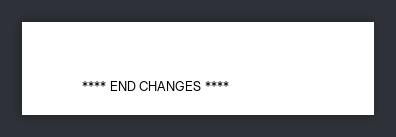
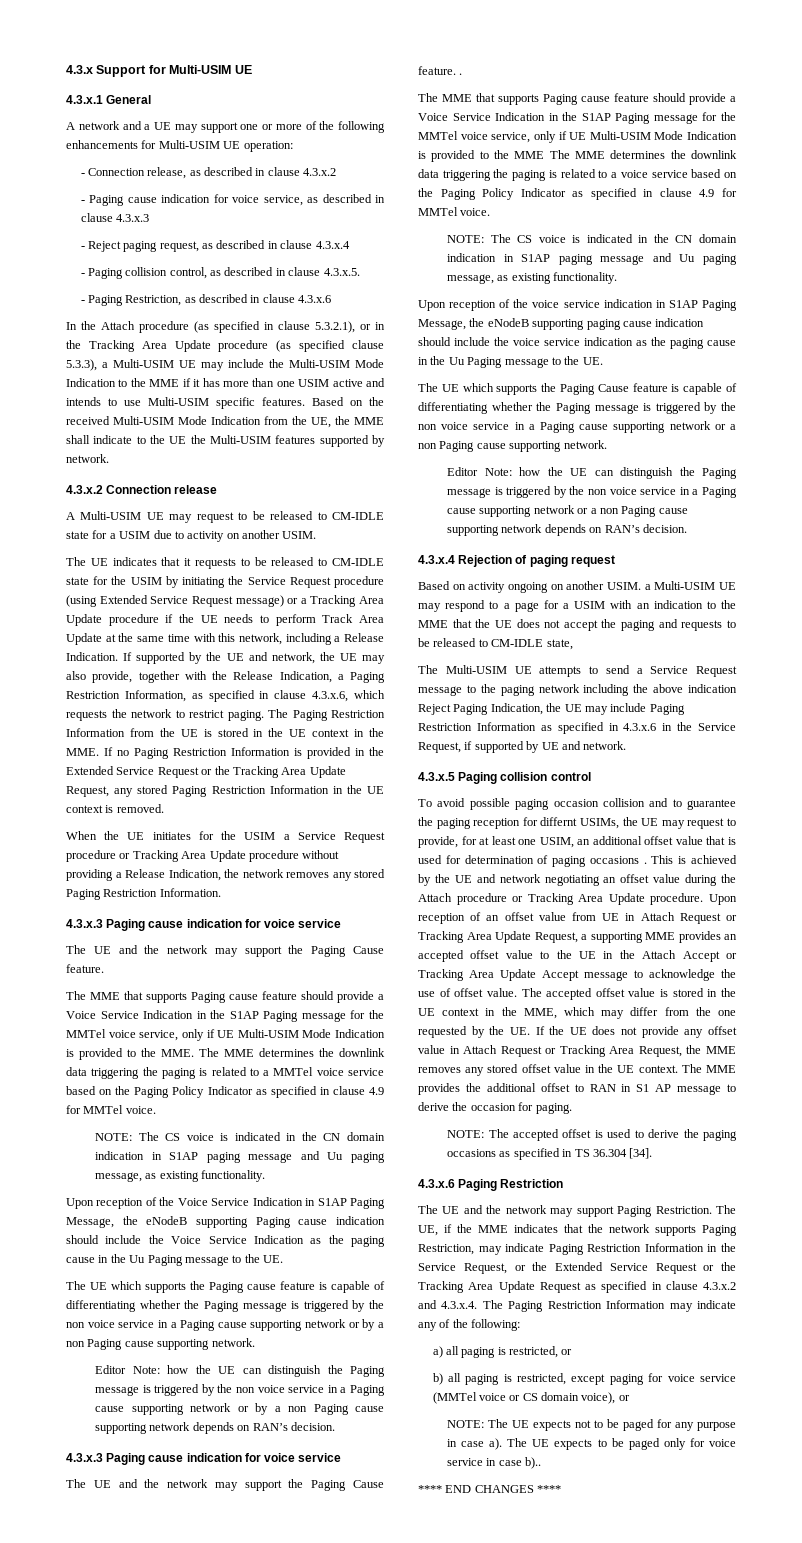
+ 4.3.x Support for Multi-USIM UE
+ 4.3.x.1 General
+ A network and a UE may support one or more of the following enhancements for Multi-USIM UE operation:
+ - Connection release, as described in clause 4.3.x.2
+ - Paging cause indication for voice service, as described in clause 4.3.x.3
+ - Reject paging request, as described in clause 4.3.x.4
+ - Paging collision control, as described in clause 4.3.x.5.
+ - Paging Restriction, as described in clause 4.3.x.6
+ In the Attach procedure (as specified in clause 5.3.2.1), or in the Tracking Area Update procedure (as specified clause 5.3.3), a Multi-USIM UE may include the Multi-USIM Mode Indication to the MME if it has more than one USIM active and intends to use Multi-USIM specific features. Based on the received Multi-USIM Mode Indication from the UE, the MME shall indicate to the UE the Multi-USIM features supported by network.
+ 4.3.x.2 Connection release
+ A Multi-USIM UE may request to be released to CM-IDLE state for a USIM due to activity on another USIM.
+ The UE indicates that it requests to be released to CM-IDLE state for the USIM by initiating the Service Request procedure (using Extended Service Request message) or a Tracking Area Update procedure if the UE needs to perform Track Area Update at the same time with this network, including a Release Indication. If supported by the UE and network, the UE may also provide, together with the Release Indication, a Paging Restriction Information, as specified in clause 4.3.x.6, which requests the network to restrict paging. The Paging Restriction Information from the UE is stored in the UE context in the MME. If no Paging Restriction Information is provided in the Extended Service Request or the Tracking Area Update Request, any stored Paging Restriction Information in the UE context is removed.
+ When the UE initiates for the USIM a Service Request procedure or Tracking Area Update procedure without providing a Release Indication, the network removes any stored Paging Restriction Information.
+ 4.3.x.3 Paging cause indication for voice service
+ The UE and the network may support the Paging Cause feature.
+ The MME that supports Paging cause feature should provide a Voice Service Indication in the S1AP Paging message for the MMTel voice service, only if UE Multi-USIM Mode Indication is provided to the MME. The MME determines the downlink data triggering the paging is related to a MMTel voice service based on the Paging Policy Indicator as specified in clause 4.9 for MMTel voice.
+ NOTE: The CS voice is indicated in the CN domain indication in S1AP paging message and Uu paging message, as existing functionality.
+ Upon reception of the Voice Service Indication in S1AP Paging Message, the eNodeB supporting Paging cause indication should include the Voice Service Indication as the paging cause in the Uu Paging message to the UE.
+ The UE which supports the Paging cause feature is capable of differentiating whether the Paging message is triggered by the non voice service in a Paging cause supporting network or by a non Paging cause supporting network.
+ Editor Note: how the UE can distinguish the Paging message is triggered by the non voice service in a Paging cause supporting network or by a non Paging cause supporting network depends on RAN’s decision.
+ 4.3.x.3 Paging cause indication for voice service
+ The UE and the network may support the Paging Cause feature. .
+ The MME that supports Paging cause feature should provide a Voice Service Indication in the S1AP Paging message for the MMTel voice service, only if UE Multi-USIM Mode Indication is provided to the MME The MME determines the downlink data triggering the paging is related to a voice service based on the Paging Policy Indicator as specified in clause 4.9 for MMTel voice.
+ NOTE: The CS voice is indicated in the CN domain indication in S1AP paging message and Uu paging message, as existing functionality.
+ Upon reception of the voice service indication in S1AP Paging Message, the eNodeB supporting paging cause indication should include the voice service indication as the paging cause in the Uu Paging message to the UE.
+ The UE which supports the Paging Cause feature is capable of differentiating whether the Paging message is triggered by the non voice service in a Paging cause supporting network or a non Paging cause supporting network.
+ Editor Note: how the UE can distinguish the Paging message is triggered by the non voice service in a Paging cause supporting network or a non Paging cause supporting network depends on RAN’s decision.
+ 4.3.x.4 Rejection of paging request
+ Based on activity ongoing on another USIM. a Multi-USIM UE may respond to a page for a USIM with an indication to the MME that the UE does not accept the paging and requests to be released to CM-IDLE state,
+ The Multi-USIM UE attempts to send a Service Request message to the paging network including the above indication Reject Paging Indication, the UE may include Paging Restriction Information as specified in 4.3.x.6 in the Service Request, if supported by UE and network.
+ 4.3.x.5 Paging collision control
+ To avoid possible paging occasion collision and to guarantee the paging reception for differnt USIMs, the UE may request to provide, for at least one USIM, an additional offset value that is used for determination of paging occasions . This is achieved by the UE and network negotiating an offset value during the Attach procedure or Tracking Area Update procedure. Upon reception of an offset value from UE in Attach Request or Tracking Area Update Request, a supporting MME provides an accepted offset value to the UE in the Attach Accept or Tracking Area Update Accept message to acknowledge the use of offset value. The accepted offset value is stored in the UE context in the MME, which may differ from the one requested by the UE. If the UE does not provide any offset value in Attach Request or Tracking Area Request, the MME removes any stored offset value in the UE context. The MME provides the additional offset to RAN in S1 AP message to derive the occasion for paging.
+ NOTE: The accepted offset is used to derive the paging occasions as specified in TS 36.304 [34].
+ 4.3.x.6 Paging Restriction
+ The UE and the network may support Paging Restriction. The UE, if the MME indicates that the network supports Paging Restriction, may indicate Paging Restriction Information in the Service Request, or the Extended Service Request or the Tracking Area Update Request as specified in clause 4.3.x.2 and 4.3.x.4. The Paging Restriction Information may indicate any of the following:
+ a) all paging is restricted, or
+ b) all paging is restricted, except paging for voice service (MMTel voice or CS domain voice), or
+ NOTE: The UE expects not to be paged for any purpose in case a). The UE expects to be paged only for voice service in case b)..

